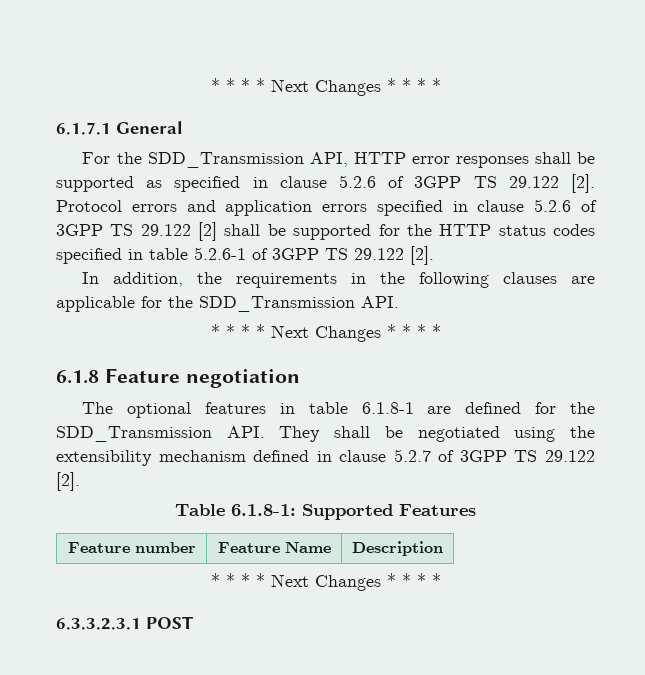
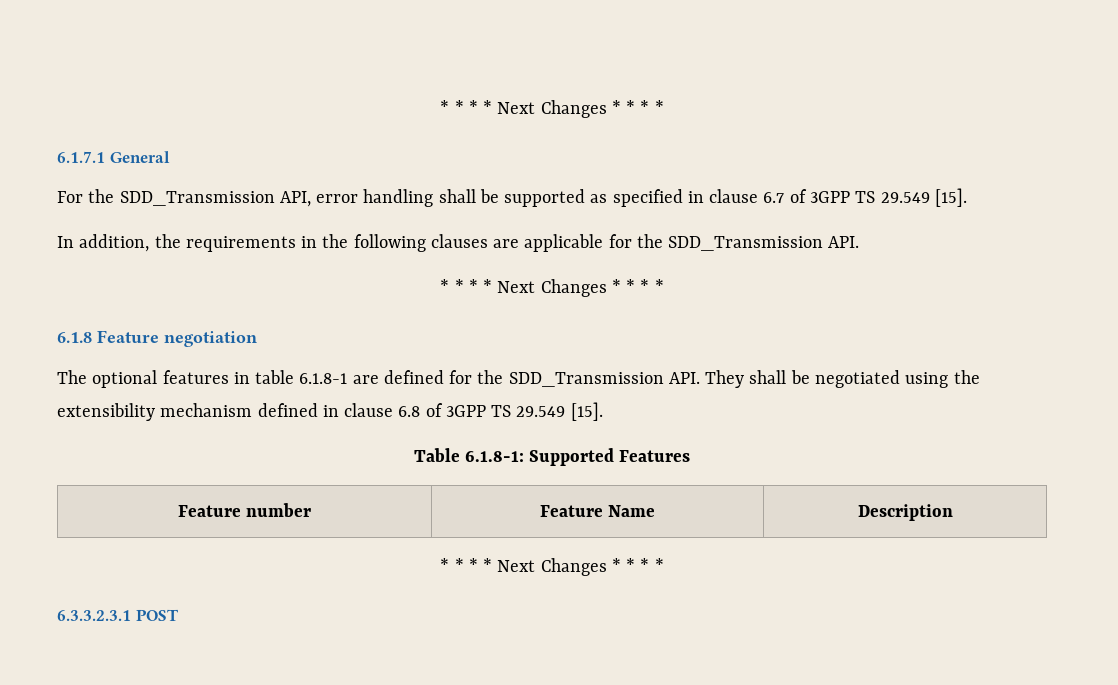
- For the SDD_Transmission API, HTTP error responses shall be supported as specified in clause 5.2.6 of 3GPP TS 29.122 [2]. Protocol errors and application errors specified in clause 5.2.6 of 3GPP TS 29.122 [2] shall be supported for the HTTP status codes specified in table 5.2.6-1 of 3GPP TS 29.122 [2].
+ For the SDD_Transmission API, error handling shall be supported as specified in clause 6.7 of 3GPP TS 29.549 [15].
- The optional features in table 6.1.8-1 are defined for the SDD_Transmission API. They shall be negotiated using the extensibility mechanism defined in clause 5.2.7 of 3GPP TS 29.122 [2].
+ The optional features in table 6.1.8-1 are defined for the SDD_Transmission API. They shall be negotiated using the extensibility mechanism defined in clause 6.8 of 3GPP TS 29.549 [15].

